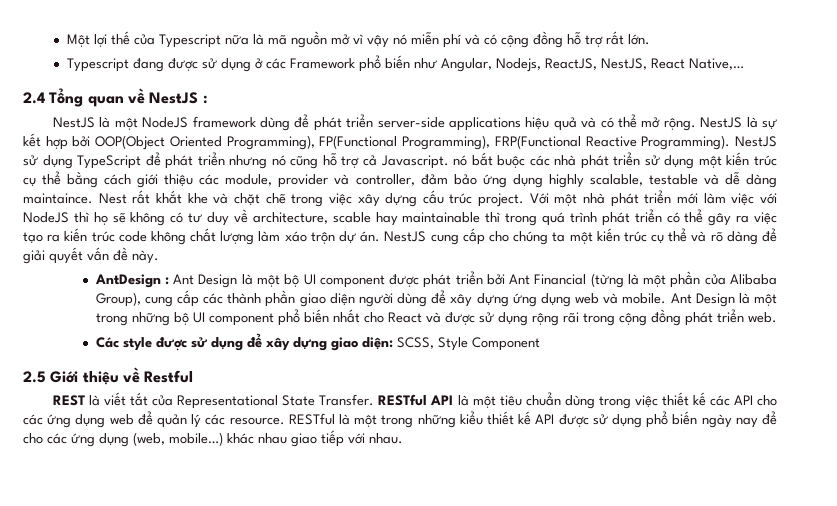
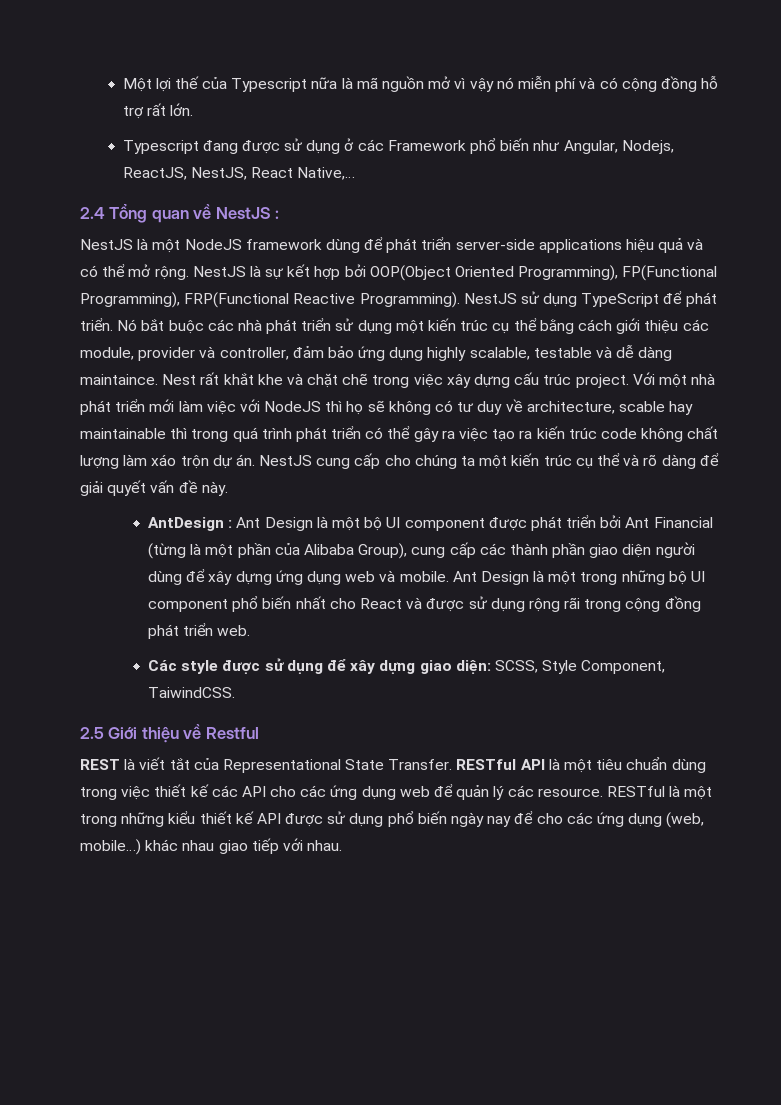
- NestJS sử dụng TypeScript để phát triển nhưng nó cũng hỗ trợ cả Javascript. nó bắt buộc các nhà phát triển sử dụng một kiến trúc cụ thể bằng cách giới thiệu các module, provider và controller, đảm bảo ứng dụng highly scalable, testable và dễ dàng maintaince.
+ NestJS sử dụng TypeScript để phát triển. Nó bắt buộc các nhà phát triển sử dụng một kiến trúc cụ thể bằng cách giới thiệu các module, provider và controller, đảm bảo ứng dụng highly scalable, testable và dễ dàng maintaince.
- Các style được sử dụng để xây dựng giao diện: SCSS, Style Component
+ Các style được sử dụng để xây dựng giao diện: SCSS, Style Component, TaiwindCSS.

